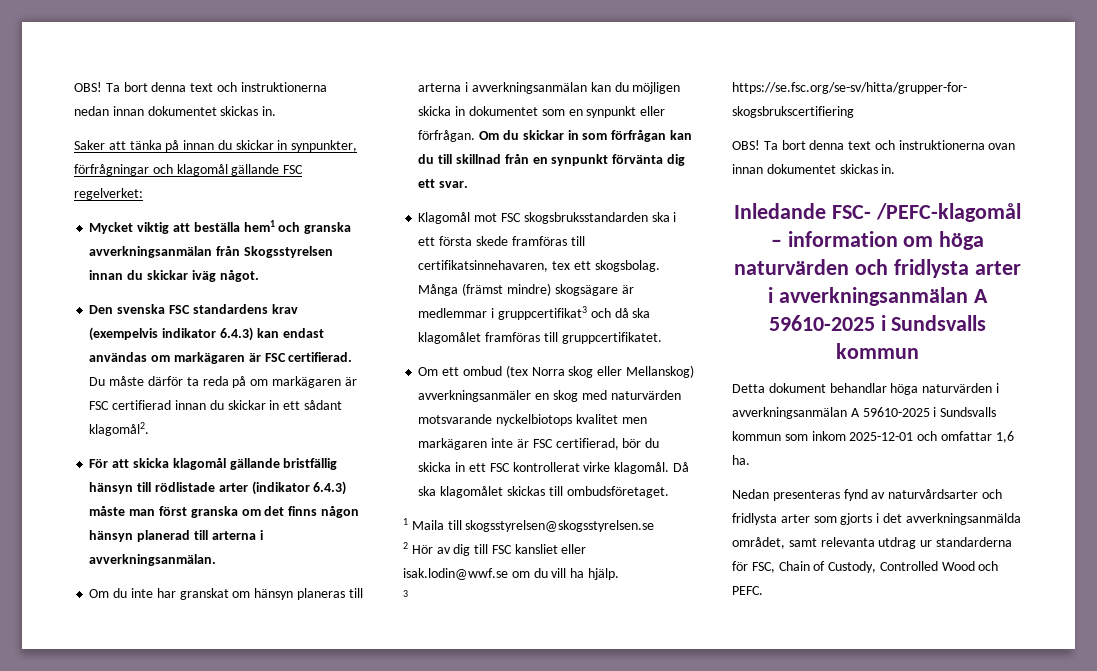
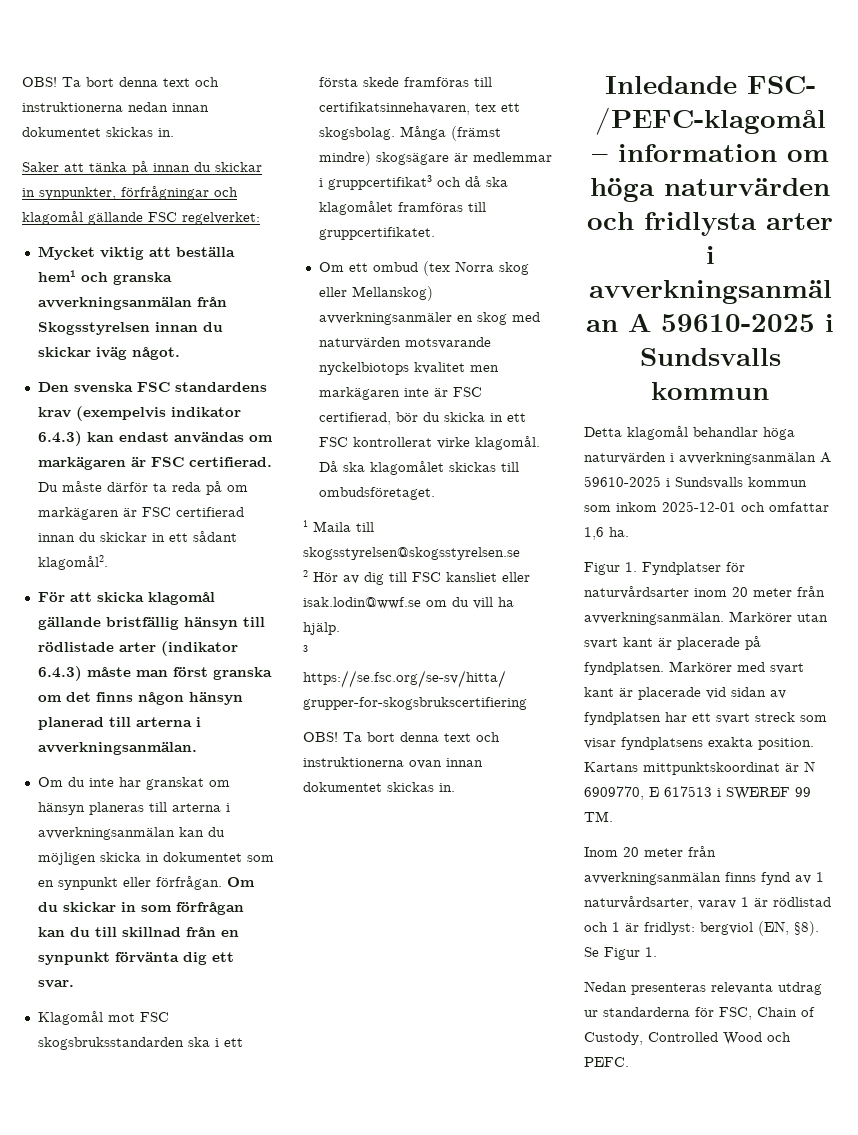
- Detta dokument behandlar höga naturvärden i avverkningsanmälan A 59610-2025 i Sundsvalls kommun som inkom 2025-12-01 och omfattar 1,6 ha.
+ Detta klagomål behandlar höga naturvärden i avverkningsanmälan A 59610-2025 i Sundsvalls kommun som inkom 2025-12-01 och omfattar 1,6 ha.
- Nedan presenteras fynd av naturvårdsarter och fridlysta arter som gjorts i det avverkningsanmälda området, samt relevanta utdrag ur standarderna för FSC, Chain of Custody, Controlled Wood och PEFC.
+ Figur 1. Fyndplatser för naturvårdsarter inom 20 meter från avverkningsanmälan. Markörer utan svart kant är placerade på fyndplatsen. Markörer med svart kant är placerade vid sidan av fyndplatsen har ett svart streck som visar fyndplatsens exakta position. Kartans mittpunktskoordinat är N 6909770, E 617513 i SWEREF 99 TM.
+ Inom 20 meter från avverkningsanmälan finns fynd av 1 naturvårdsarter, varav 1 är rödlistad och 1 är fridlyst: bergviol (EN, §8). Se Figur 1.
+ Nedan presenteras relevanta utdrag ur standarderna för FSC, Chain of Custody, Controlled Wood och PEFC.

